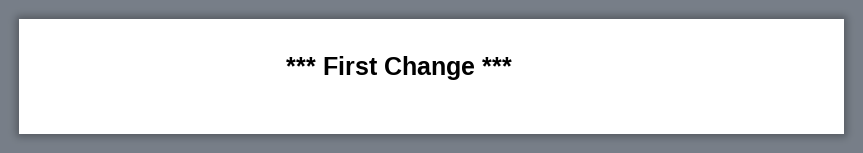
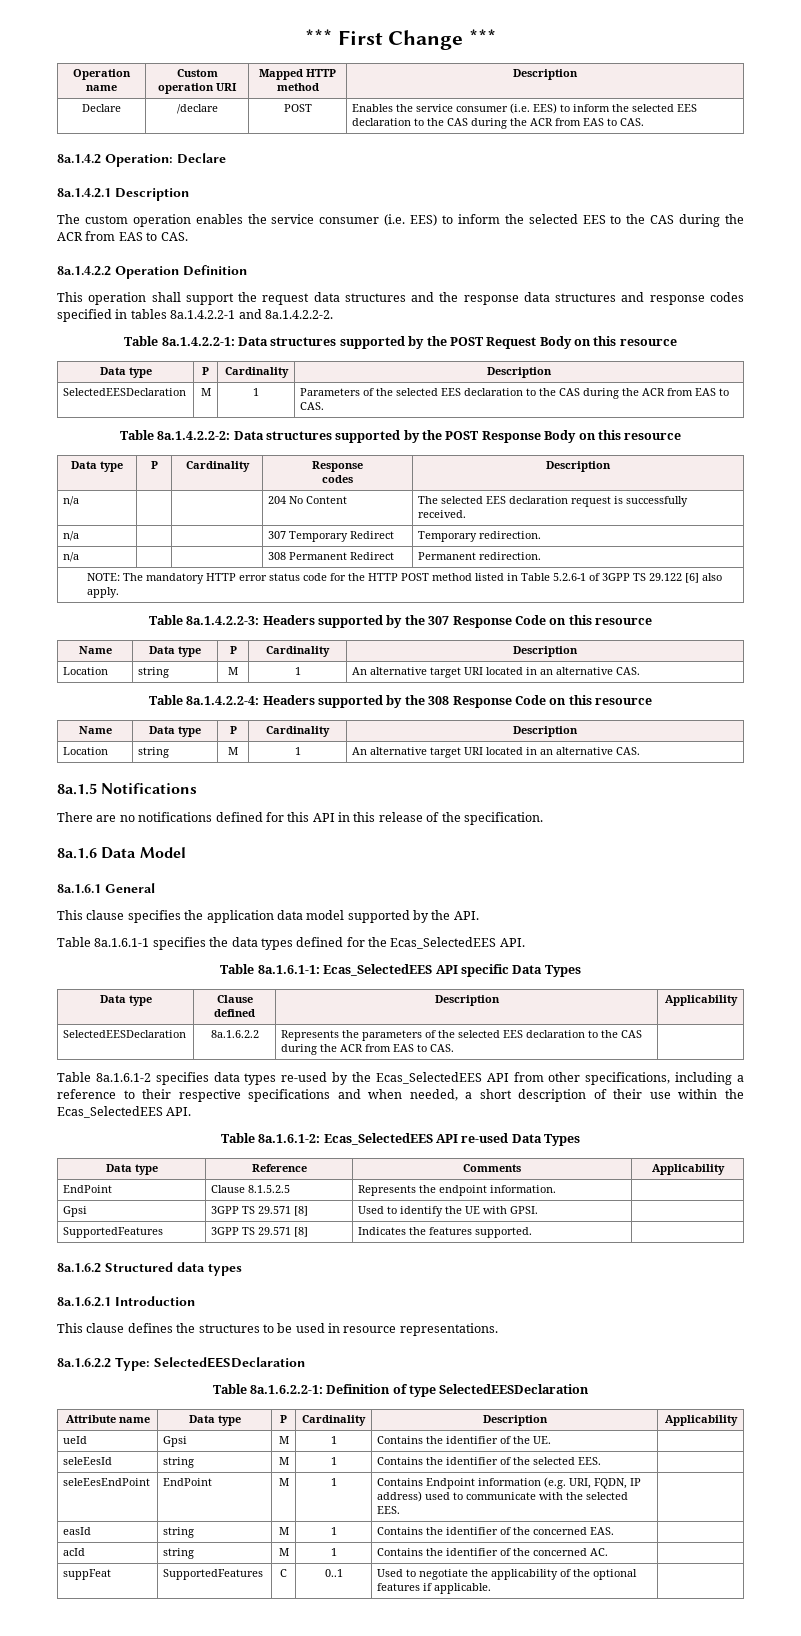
+ Operation name | Custom operation URI | Mapped HTTP method | Description
+ Declare | /declare | POST | Enables the service consumer (i.e. EES) to inform the selected EES declaration to the CAS during the ACR from EAS to CAS.
+ 8a.1.4.2 Operation: Declare
+ 8a.1.4.2.1 Description
+ The custom operation enables the service consumer (i.e. EES) to inform the selected EES to the CAS during the ACR from EAS to CAS.
+ 8a.1.4.2.2 Operation Definition
+ This operation shall support the request data structures and the response data structures and response codes specified in tables 8a.1.4.2.2-1 and 8a.1.4.2.2-2.
+ Table 8a.1.4.2.2-1: Data structures supported by the POST Request Body on this resource
+ Data type | P | Cardinality | Description
+ SelectedEESDeclaration | M | 1 | Parameters of the selected EES declaration to the CAS during the ACR from EAS to CAS.
+ Table 8a.1.4.2.2-2: Data structures supported by the POST Response Body on this resource
+ Data type | P | Cardinality | Response
+ codes | Description
+ n/a | | | 204 No Content | The selected EES declaration request is successfully received.
+ n/a | | | 307 Temporary Redirect | Temporary redirection.
+ n/a | | | 308 Permanent Redirect | Permanent redirection.
+ NOTE: The mandatory HTTP error status code for the HTTP POST method listed in Table 5.2.6-1 of 3GPP TS 29.122 [6] also apply.
+ Table 8a.1.4.2.2-3: Headers supported by the 307 Response Code on this resource
+ Name | Data type | P | Cardinality | Description
+ Location | string | M | 1 | An alternative target URI located in an alternative CAS.
+ Table 8a.1.4.2.2-4: Headers supported by the 308 Response Code on this resource
+ Name | Data type | P | Cardinality | Description
+ Location | string | M | 1 | An alternative target URI located in an alternative CAS.
+ 8a.1.5 Notifications
+ There are no notifications defined for this API in this release of the specification.
+ 8a.1.6 Data Model
+ 8a.1.6.1 General
+ This clause specifies the application data model supported by the API.
+ Table 8a.1.6.1-1 specifies the data types defined for the Ecas_SelectedEES API.
+ Table 8a.1.6.1-1: Ecas_SelectedEES API specific Data Types
+ Data type | Clause defined | Description | Applicability
+ SelectedEESDeclaration | 8a.1.6.2.2 | Represents the parameters of the selected EES declaration to the CAS during the ACR from EAS to CAS. |
+ Table 8a.1.6.1-2 specifies data types re-used by the Ecas_SelectedEES API from other specifications, including a reference to their respective specifications and when needed, a short description of their use within the Ecas_SelectedEES API.
+ Table 8a.1.6.1-2: Ecas_SelectedEES API re-used Data Types
+ Data type | Reference | Comments | Applicability
+ EndPoint | Clause 8.1.5.2.5 | Represents the endpoint information. |
+ Gpsi | 3GPP TS 29.571 [8] | Used to identify the UE with GPSI. |
+ SupportedFeatures | 3GPP TS 29.571 [8] | Indicates the features supported. |
+ 8a.1.6.2 Structured data types
+ 8a.1.6.2.1 Introduction
+ This clause defines the structures to be used in resource representations.
+ 8a.1.6.2.2 Type: SelectedEESDeclaration
+ Table 8a.1.6.2.2-1: Definition of type SelectedEESDeclaration
+ Attribute name | Data type | P | Cardinality | Description | Applicability
+ ueId | Gpsi | M | 1 | Contains the identifier of the UE. |
+ seleEesId | string | M | 1 | Contains the identifier of the selected EES. |
+ seleEesEndPoint | EndPoint | M | 1 | Contains Endpoint information (e.g. URI, FQDN, IP address) used to communicate with the selected EES. |
+ easId | string | M | 1 | Contains the identifier of the concerned EAS. |
+ acId | string | M | 1 | Contains the identifier of the concerned AC. |
+ suppFeat | SupportedFeatures | C | 0..1 | Used to negotiate the applicability of the optional features if applicable. |

